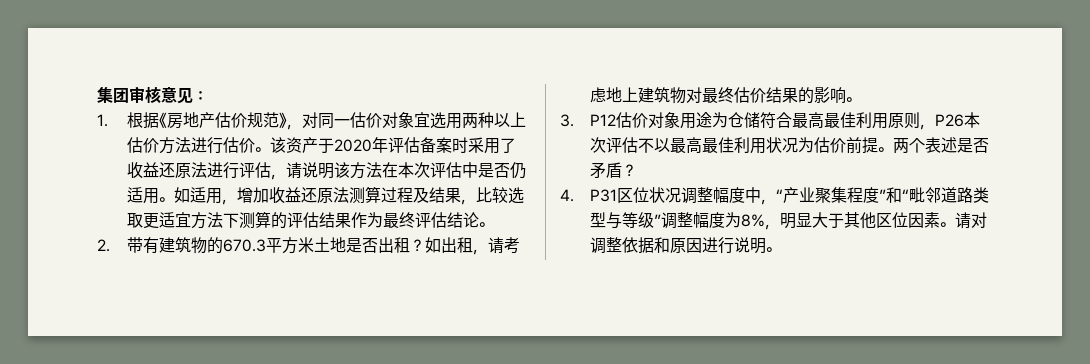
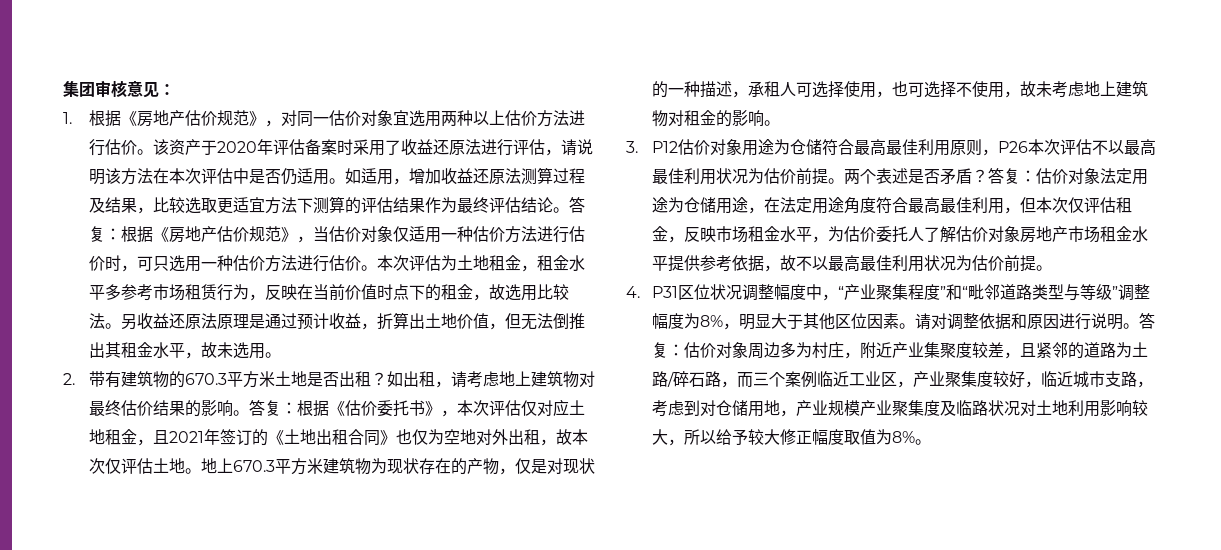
+ 答复：根据《房地产估价规范》，当估价对象仅适用一种估价方法进行估价时，可只选用一种估价方法进行估价。本次评估为土地租金，租金水平多参考市场租赁行为，反映在当前价值时点下的租金，故选用比较法。另收益还原法原理是通过预计收益，折算出土地价值，但无法倒推出其租金水平，故未选用。
+ 答复：根据《估价委托书》，本次评估仅对应土地租金，且2021年签订的《土地出租合同》也仅为空地对外出租，故本次仅评估土地。地上670.3平方米建筑物为现状存在的产物，仅是对现状的一种描述，承租人可选择使用，也可选择不使用，故未考虑地上建筑物对租金的影响。
+ 答复：估价对象法定用途为仓储用途，在法定用途角度符合最高最佳利用，但本次仅评估租金，反映市场租金水平，为估价委托人了解估价对象房地产市场租金水平提供参考依据，故不以最高最佳利用状况为估价前提。
+ 答复：估价对象周边多为村庄，附近产业集聚度较差，且紧邻的道路为土路/碎石路，而三个案例临近工业区，产业聚集度较好，临近城市支路，考虑到对仓储用地，产业规模产业聚集度及临路状况对土地利用影响较大，所以给予较大修正幅度取值为8%。

